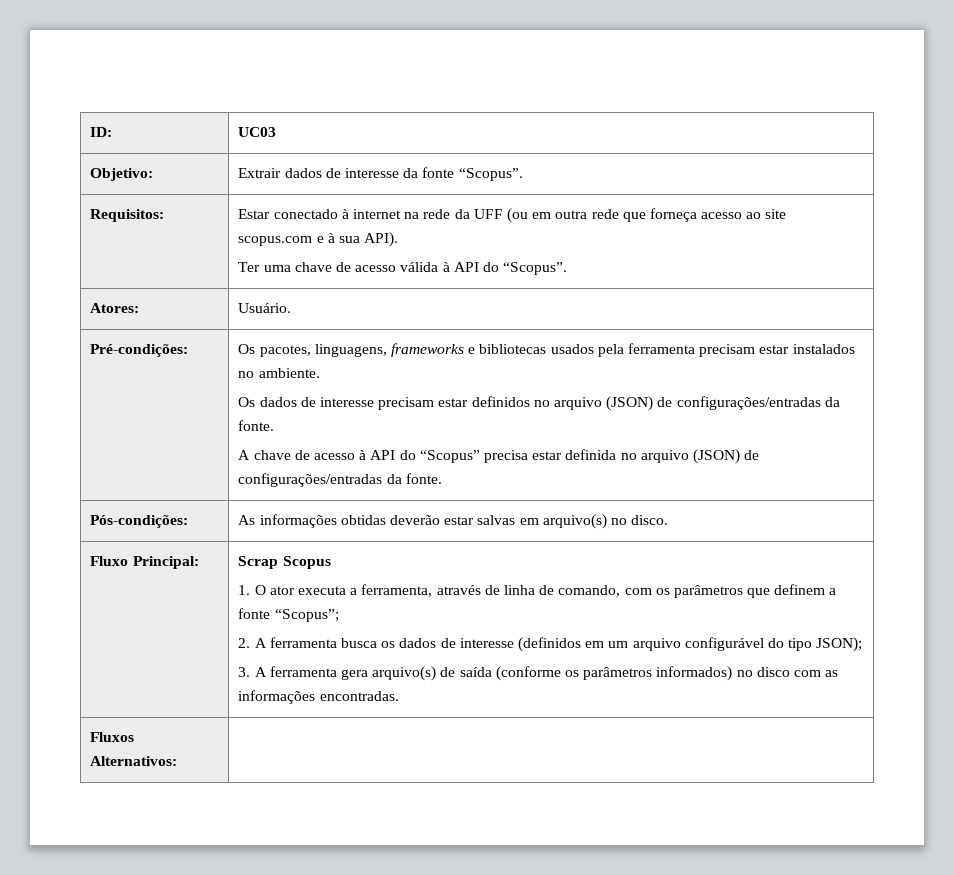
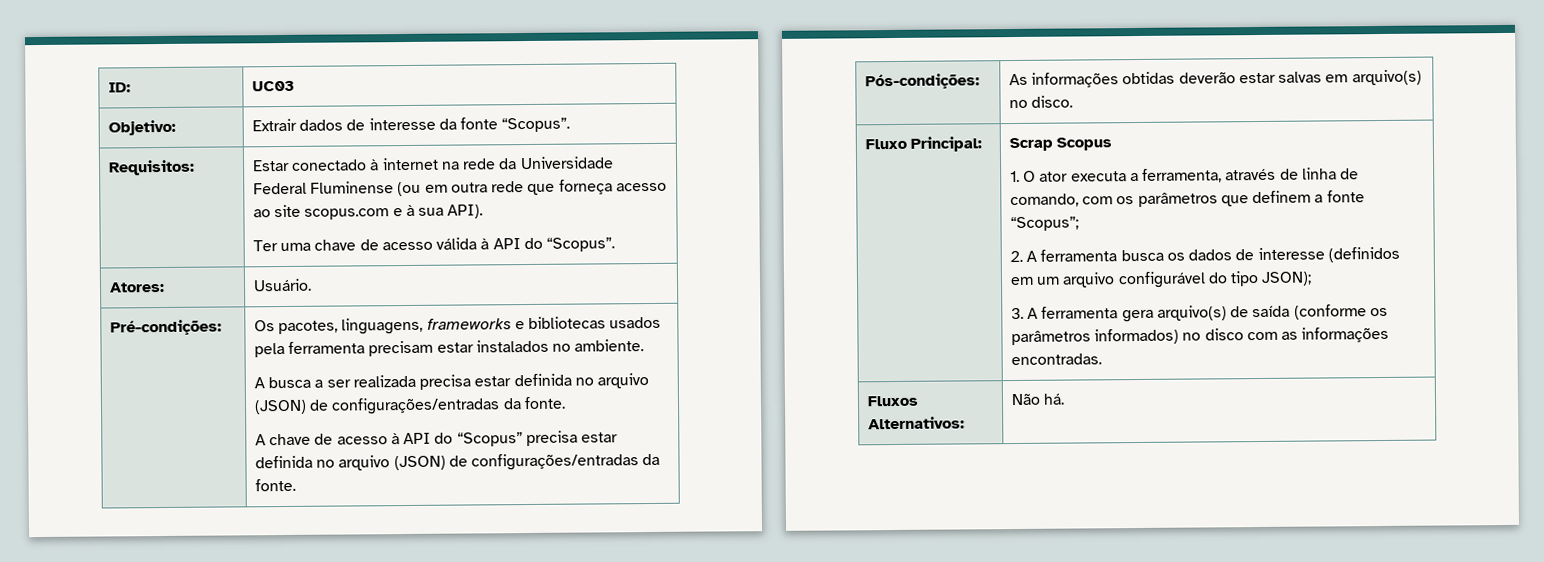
- Requisitos: | Estar conectado à internet na rede da UFF (ou em outra rede que forneça acesso ao site scopus.com e à sua API).
+ Requisitos: | Estar conectado à internet na rede da Universidade Federal Fluminense (ou em outra rede que forneça acesso ao site scopus.com e à sua API).
- Os dados de interesse precisam estar definidos no arquivo (JSON) de configurações/entradas da fonte.
+ A busca a ser realizada precisa estar definida no arquivo (JSON) de configurações/entradas da fonte.
- Fluxos Alternativos: |
+ Fluxos Alternativos: | Não há.

